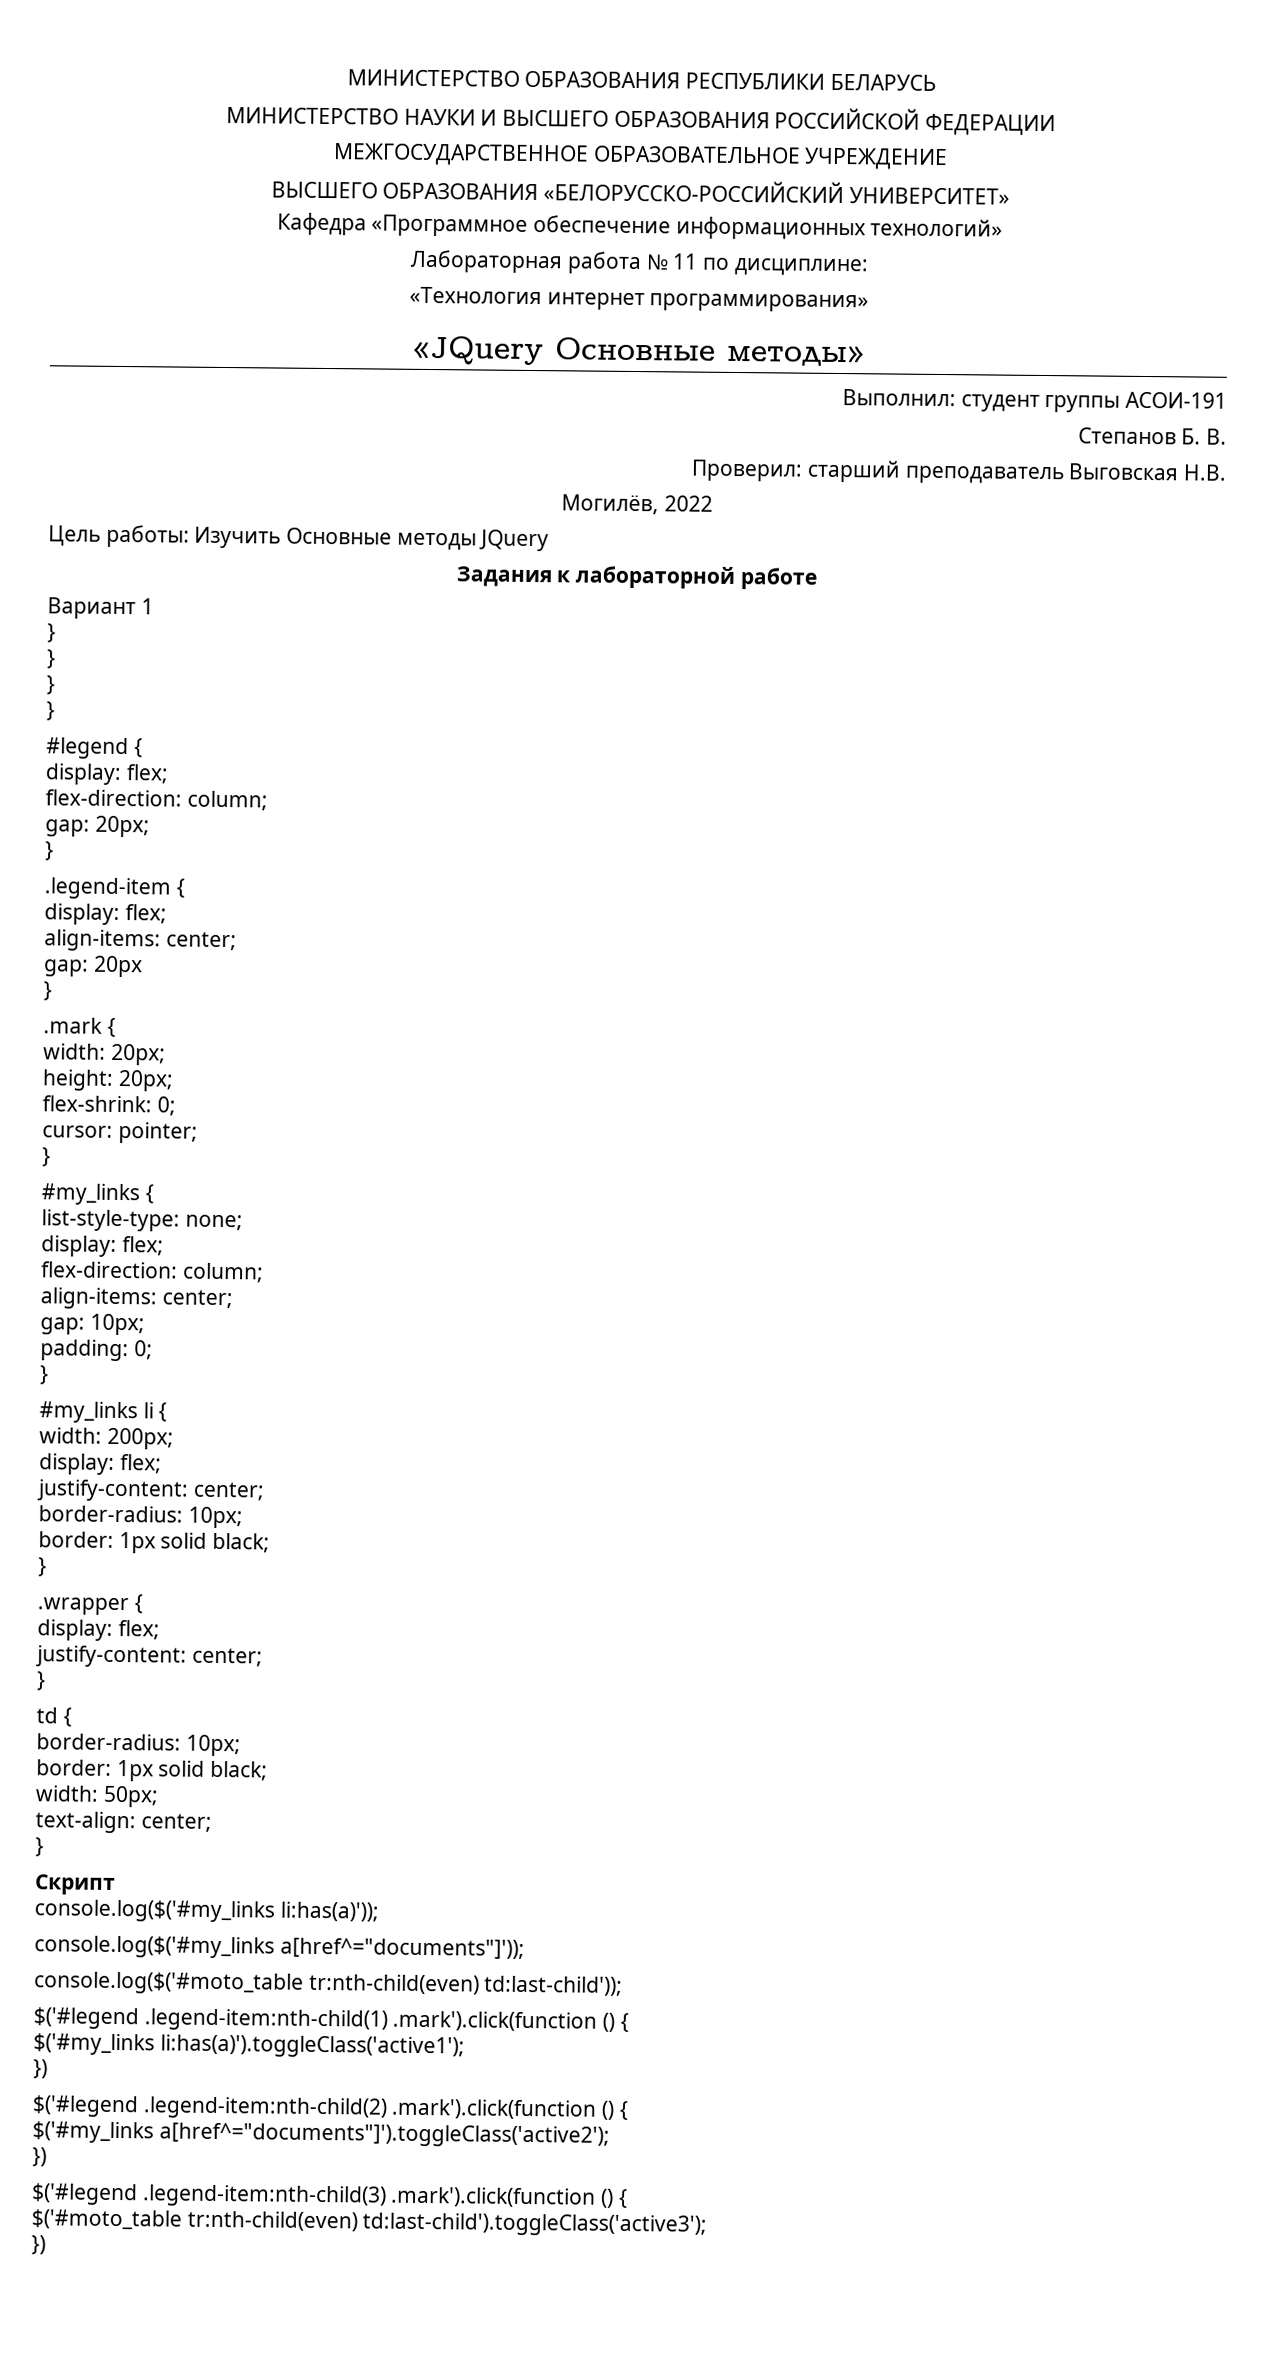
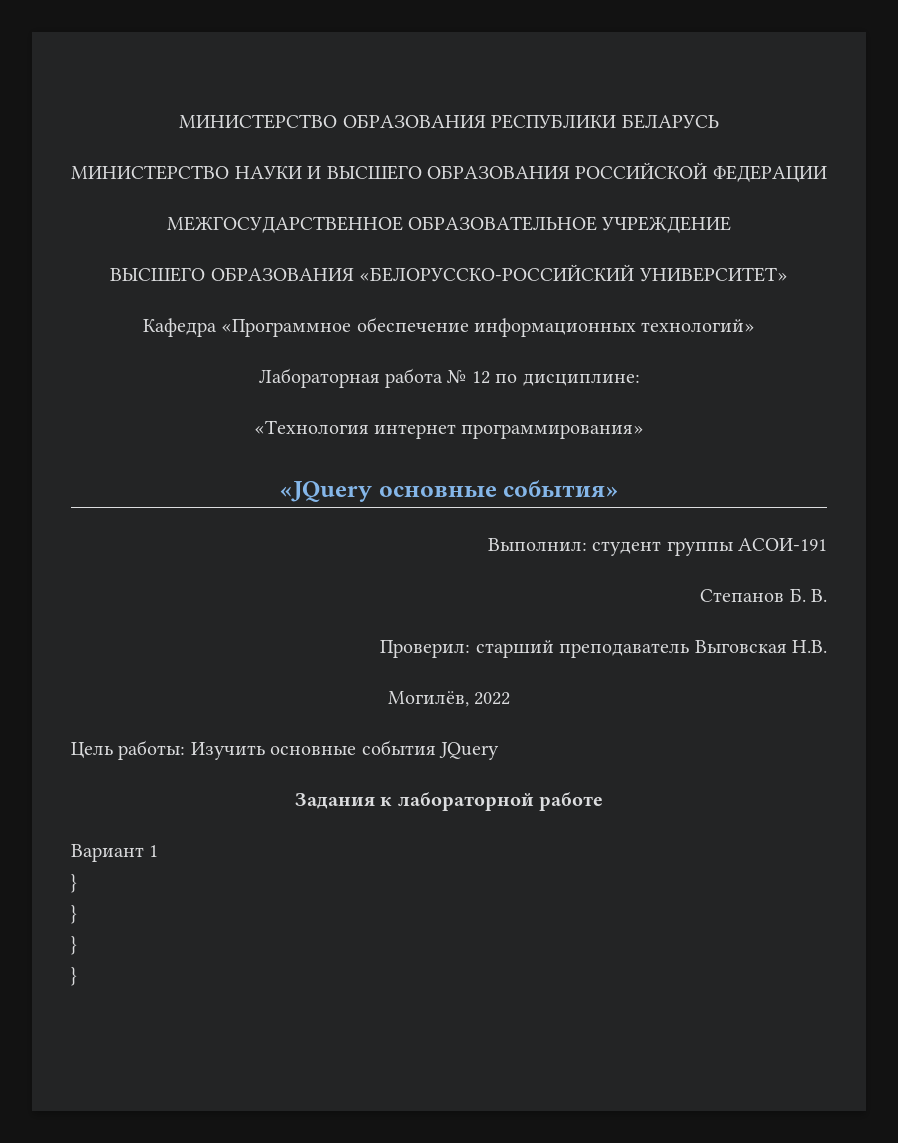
- Лабораторная работа № 11 по дисциплине:
+ Лабораторная работа № 12 по дисциплине:
- «JQuery Основные методы»
+ «JQuery основные события»
- Цель работы: Изучить Основные методы JQuery
+ Цель работы: Изучить основные события JQuery
- #legend {
- display: flex;
- flex-direction: column;
- gap: 20px;
- }
- .legend-item {
- display: flex;
- align-items: center;
- gap: 20px
- }
- .mark {
- width: 20px;
- height: 20px;
- flex-shrink: 0;
- cursor: pointer;
- }
- #my_links {
- list-style-type: none;
- display: flex;
- flex-direction: column;
- align-items: center;
- gap: 10px;
- padding: 0;
- }
- #my_links li {
- width: 200px;
- display: flex;
- justify-content: center;
- border-radius: 10px;
- border: 1px solid black;
- }
- .wrapper {
- display: flex;
- justify-content: center;
- }
- td {
- border-radius: 10px;
- border: 1px solid black;
- width: 50px;
- text-align: center;
- }
- Скрипт
- console.log($('#my_links li:has(a)'));
- console.log($('#my_links a[href^="documents"]'));
- console.log($('#moto_table tr:nth-child(even) td:last-child'));
- $('#legend .legend-item:nth-child(1) .mark').click(function () {
- $('#my_links li:has(a)').toggleClass('active1');
- })
- $('#legend .legend-item:nth-child(2) .mark').click(function () {
- $('#my_links a[href^="documents"]').toggleClass('active2');
- })
- $('#legend .legend-item:nth-child(3) .mark').click(function () {
- $('#moto_table tr:nth-child(even) td:last-child').toggleClass('active3');
- })

